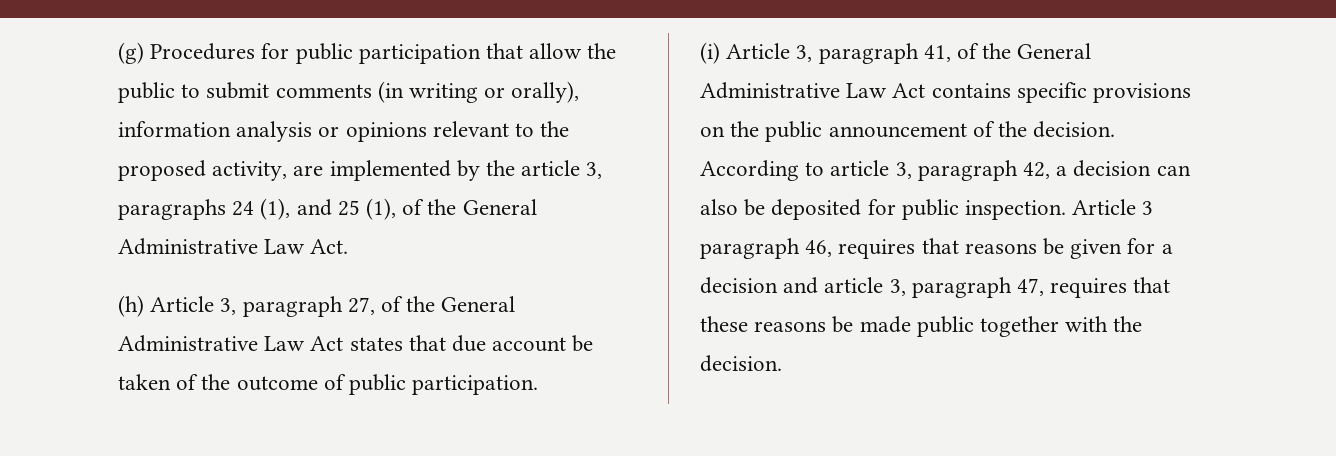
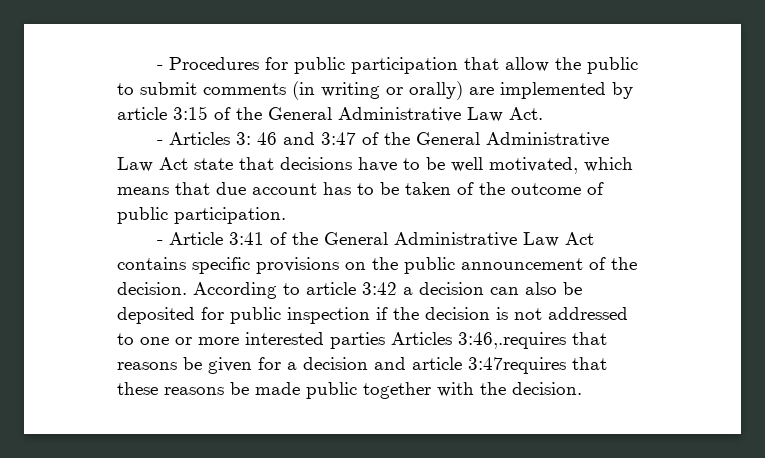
- (g) Procedures for public participation that allow the public to submit comments (in writing or orally), information analysis or opinions relevant to the proposed activity, are implemented by the article 3, paragraphs 24 (1), and 25 (1), of the General Administrative Law Act.
+ - Procedures for public participation that allow the public to submit comments (in writing or orally) are implemented by article 3:15 of the General Administrative Law Act.
- (h) Article 3, paragraph 27, of the General Administrative Law Act states that due account be taken of the outcome of public participation.
+ - Articles 3: 46 and 3:47 of the General Administrative Law Act state that decisions have to be well motivated, which means that due account has to be taken of the outcome of public participation.
- (i) Article 3, paragraph 41, of the General Administrative Law Act contains specific provisions on the public announcement of the decision.
+ - Article 3:41 of the General Administrative Law Act contains specific provisions on the public announcement of the decision.
- According to article 3, paragraph 42, a decision can also be deposited for public inspection. Article 3 paragraph 46, requires that reasons be given for a decision and article 3, paragraph 47, requires that these reasons be made public together with the decision.
+ According to article 3:42 a decision can also be deposited for public inspection if the decision is not addressed to one or more interested parties Articles 3:46,.requires that reasons be given for a decision and article 3:47requires that these reasons be made public together with the decision.

